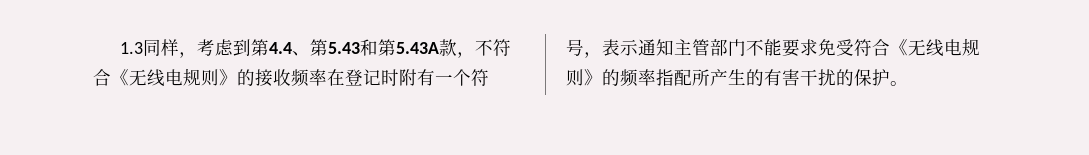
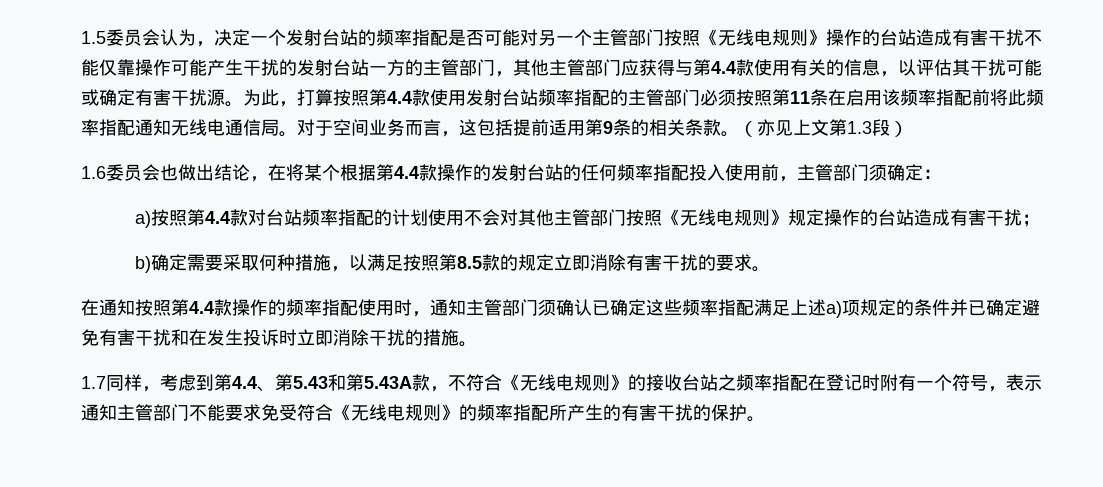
- 1.3同样，考虑到第4.4、第5.43和第5.43A款，不符合《无线电规则》的接收频率在登记时附有一个符号，表示通知主管部门不能要求免受符合《无线电规则》的频率指配所产生的有害干扰的保护。
+ 1.5委员会认为，决定一个发射台站的频率指配是否可能对另一个主管部门按照《无线电规则》操作的台站造成有害干扰不能仅靠操作可能产生干扰的发射台站一方的主管部门，其他主管部门应获得与第4.4款使用有关的信息，以评估其干扰可能或确定有害干扰源。为此，打算按照第4.4款使用发射台站频率指配的主管部门必须按照第11条在启用该频率指配前将此频率指配通知无线电通信局。对于空间业务而言，这包括提前适用第9条的相关条款。（亦见上文第1.3段）
+ 1.6委员会也做出结论，在将某个根据第4.4款操作的发射台站的任何频率指配投入使用前，主管部门须确定：
+ a)按照第4.4款对台站频率指配的计划使用不会对其他主管部门按照《无线电规则》规定操作的台站造成有害干扰；
+ b)确定需要采取何种措施，以满足按照第8.5款的规定立即消除有害干扰的要求。
+ 在通知按照第4.4款操作的频率指配使用时，通知主管部门须确认已确定这些频率指配满足上述a)项规定的条件并已确定避免有害干扰和在发生投诉时立即消除干扰的措施。
+ 1.7同样，考虑到第4.4、第5.43和第5.43A款，不符合《无线电规则》的接收台站之频率指配在登记时附有一个符号，表示通知主管部门不能要求免受符合《无线电规则》的频率指配所产生的有害干扰的保护。

